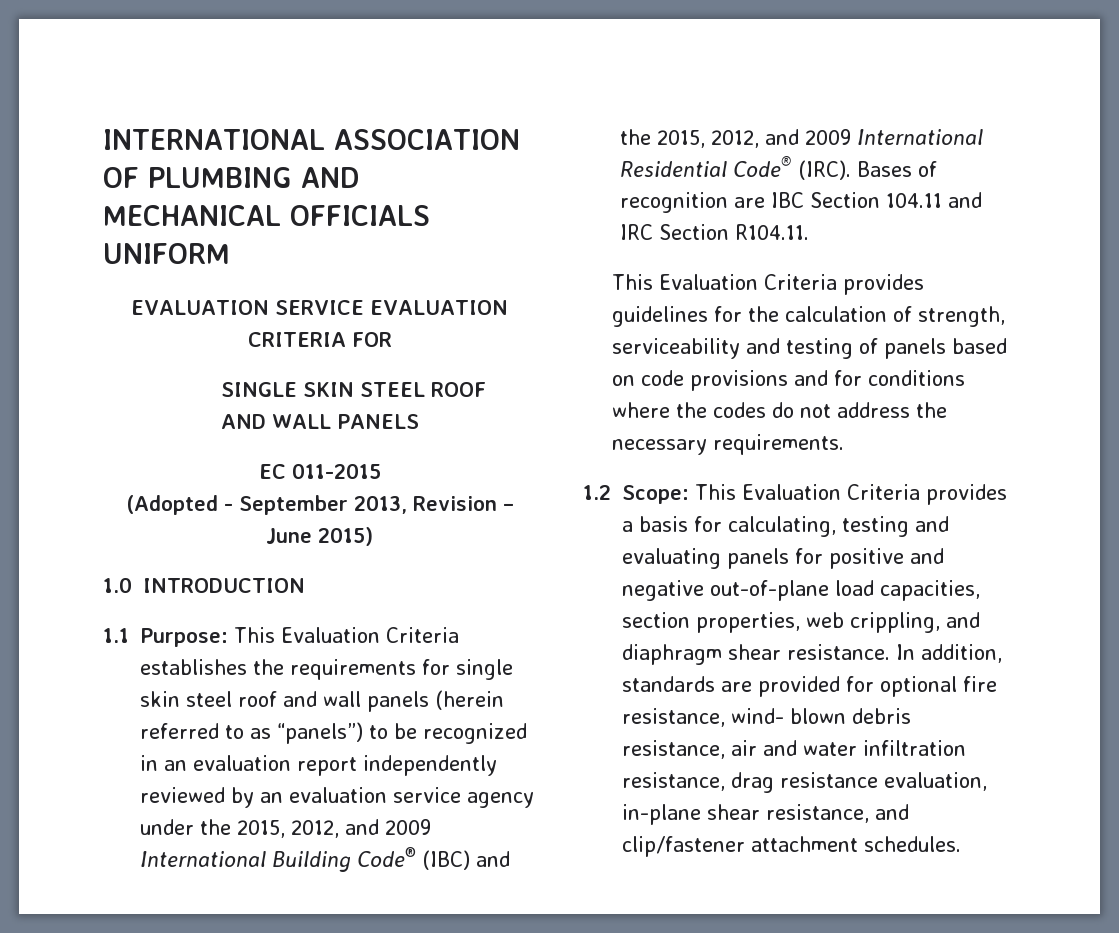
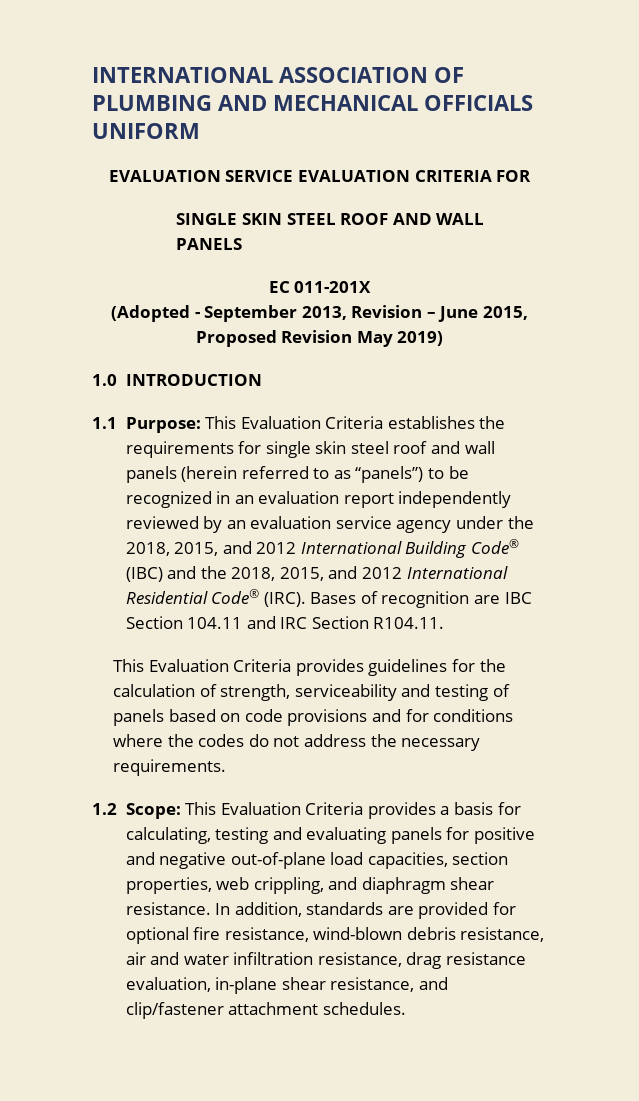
- EC 011-2015
+ EC 011-201X
- (Adopted - September 2013, Revision – June 2015)
+ (Adopted - September 2013, Revision – June 2015, Proposed Revision May 2019)
- 1.1 Purpose: This Evaluation Criteria establishes the requirements for single skin steel roof and wall panels (herein referred to as “panels”) to be recognized in an evaluation report independently reviewed by an evaluation service agency under the 2015, 2012, and 2009 International Building Code® (IBC) and the 2015, 2012, and 2009 International Residential Code® (IRC).
+ 1.1 Purpose: This Evaluation Criteria establishes the requirements for single skin steel roof and wall panels (herein referred to as “panels”) to be recognized in an evaluation report independently reviewed by an evaluation service agency under the 2018, 2015, and 2012 International Building Code® (IBC) and the 2018, 2015, and 2012 International Residential Code® (IRC).
- In addition, standards are provided for optional fire resistance, wind- blown debris resistance, air and water infiltration resistance, drag resistance evaluation, in-plane shear resistance, and clip/fastener attachment schedules.
+ In addition, standards are provided for optional fire resistance, wind-blown debris resistance, air and water infiltration resistance, drag resistance evaluation, in-plane shear resistance, and clip/fastener attachment schedules.

